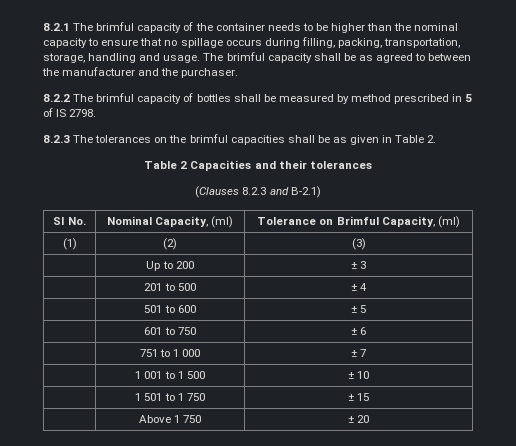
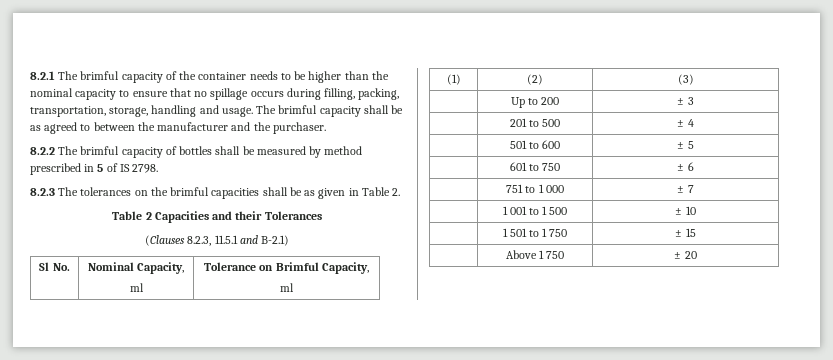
- Table 2 Capacities and their tolerances
+ Table 2 Capacities and their Tolerances
- (Clauses 8.2.3 and B-2.1)
+ (Clauses 8.2.3, 11.5.1 and B-2.1)
- Sl No. | Nominal Capacity, (ml) | Tolerance on Brimful Capacity, (ml)
+ Sl No. | Nominal Capacity,
+ ml | Tolerance on Brimful Capacity,
+ ml

